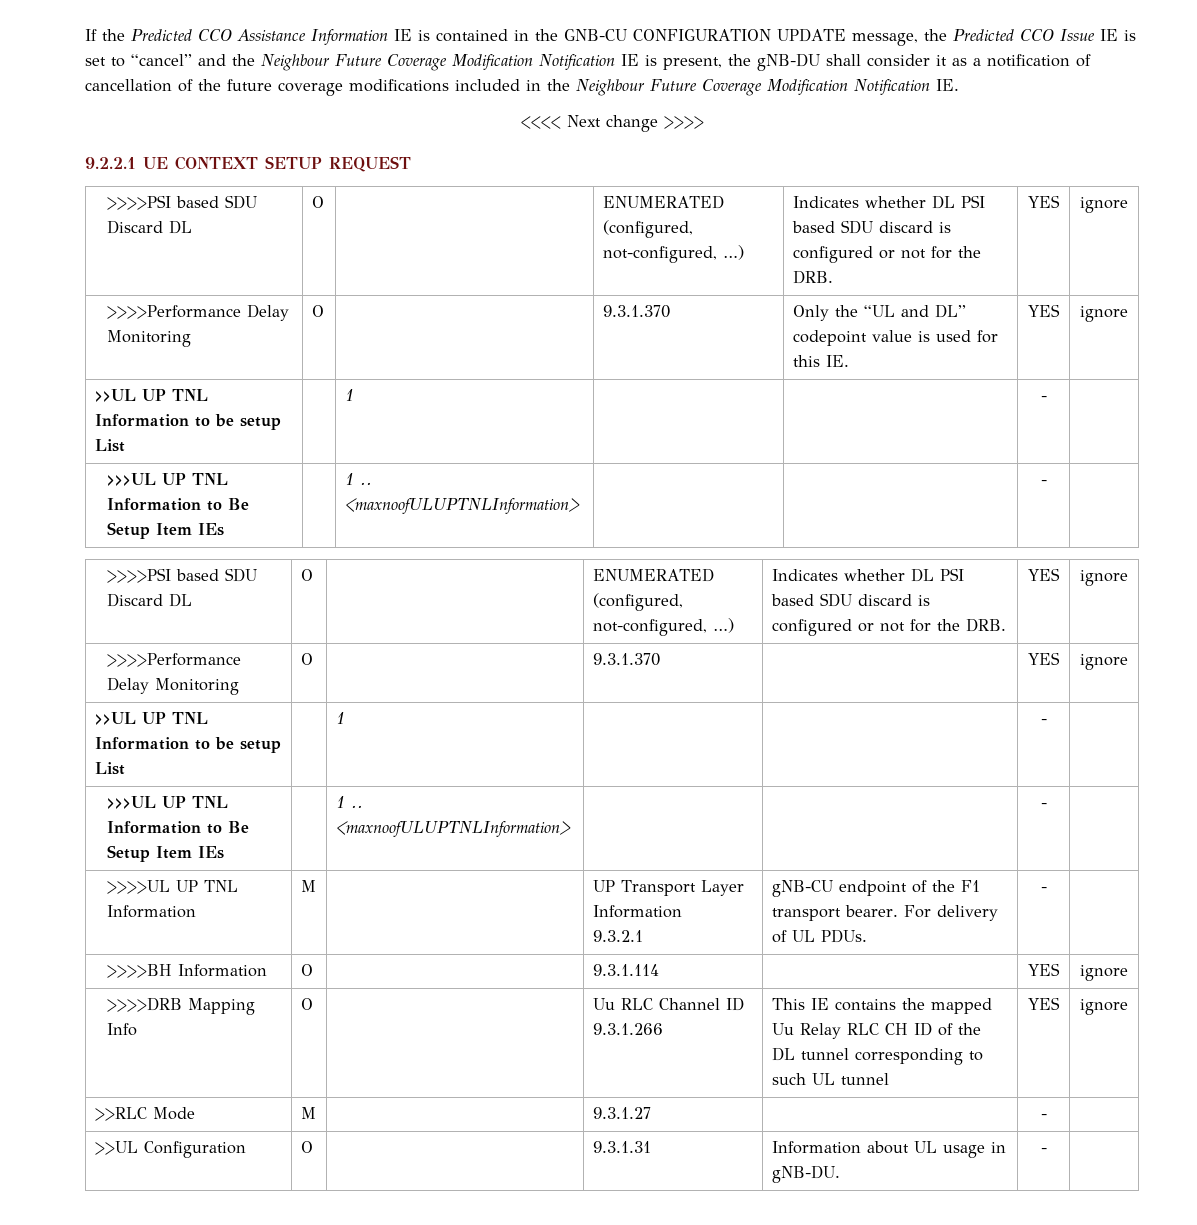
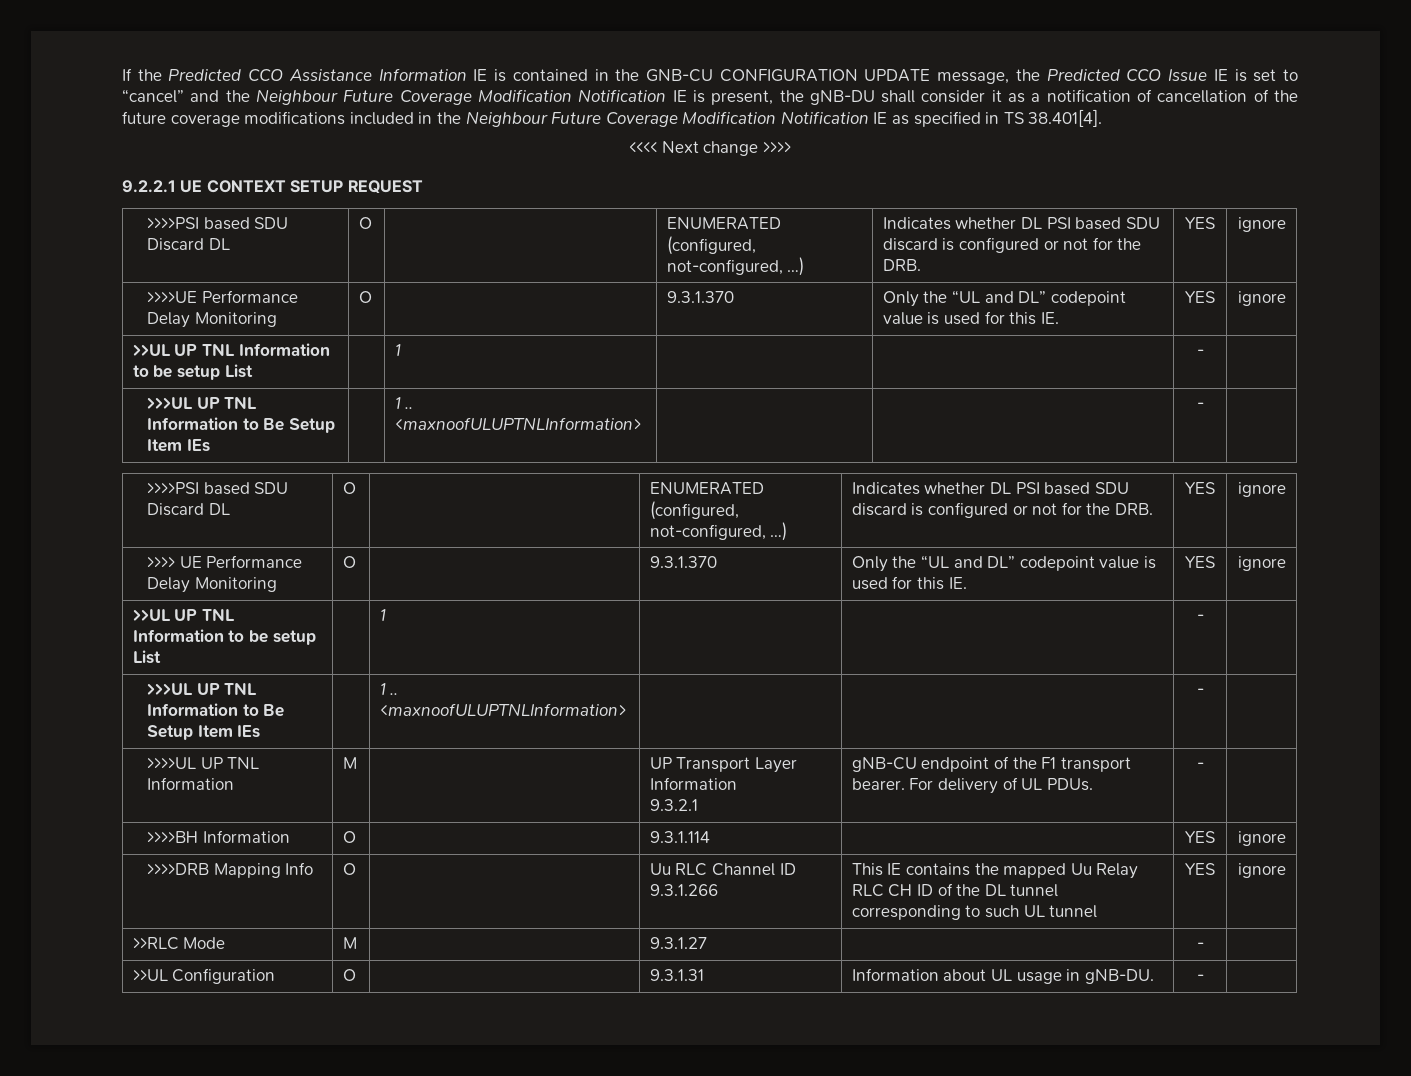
- If the Predicted CCO Assistance Information IE is contained in the GNB-CU CONFIGURATION UPDATE message, the Predicted CCO Issue IE is set to “cancel” and the Neighbour Future Coverage Modification Notification IE is present, the gNB-DU shall consider it as a notification of cancellation of the future coverage modifications included in the Neighbour Future Coverage Modification Notification IE.
+ If the Predicted CCO Assistance Information IE is contained in the GNB-CU CONFIGURATION UPDATE message, the Predicted CCO Issue IE is set to “cancel” and the Neighbour Future Coverage Modification Notification IE is present, the gNB-DU shall consider it as a notification of cancellation of the future coverage modifications included in the Neighbour Future Coverage Modification Notification IE as specified in TS 38.401[4].
- >>>>Performance Delay Monitoring | O | | 9.3.1.370 | Only the “UL and DL” codepoint value is used for this IE. | YES | ignore
+ >>>>UE Performance Delay Monitoring | O | | 9.3.1.370 | Only the “UL and DL” codepoint value is used for this IE. | YES | ignore
- >>>>Performance Delay Monitoring | O | | 9.3.1.370 | | YES | ignore
+ >>>> UE Performance Delay Monitoring | O | | 9.3.1.370 | Only the “UL and DL” codepoint value is used for this IE. | YES | ignore

